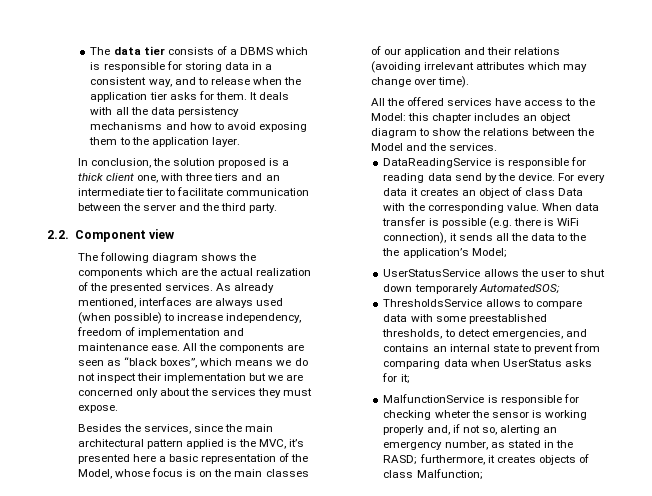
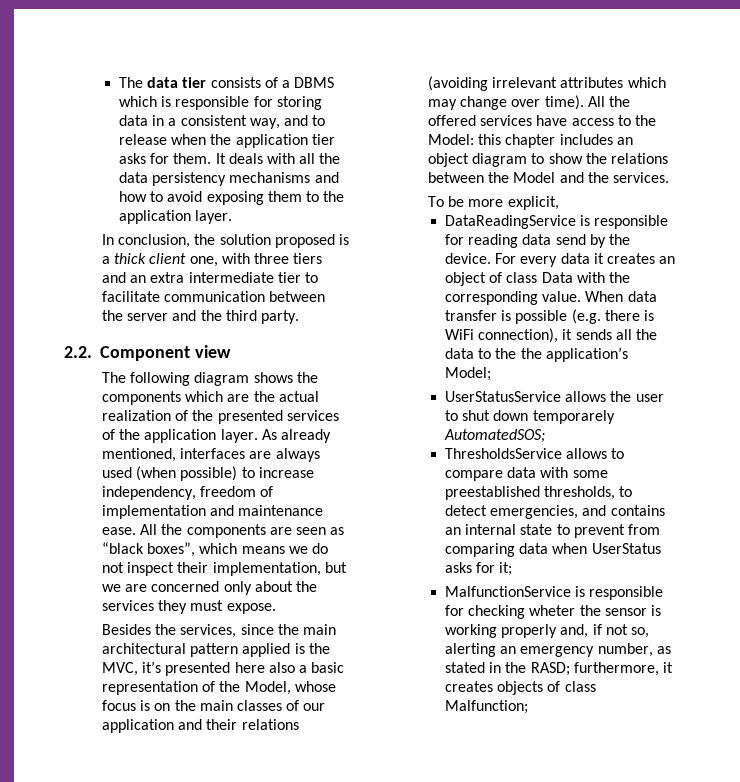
- In conclusion, the solution proposed is a thick client one, with three tiers and an intermediate tier to facilitate communication between the server and the third party.
+ In conclusion, the solution proposed is a thick client one, with three tiers and an extra intermediate tier to facilitate communication between the server and the third party.
- The following diagram shows the components which are the actual realization of the presented services.
+ The following diagram shows the components which are the actual realization of the presented services of the application layer.
- All the components are seen as “black boxes”, which means we do not inspect their implementation but we are concerned only about the services they must expose.
+ All the components are seen as “black boxes”, which means we do not inspect their implementation, but we are concerned only about the services they must expose.
- Besides the services, since the main architectural pattern applied is the MVC, it’s presented here a basic representation of the Model, whose focus is on the main classes of our application and their relations (avoiding irrelevant attributes which may change over time).
- All the offered services have access to the Model:
+ Besides the services, since the main architectural pattern applied is the MVC, it’s presented here also a basic representation of the Model, whose focus is on the main classes of our application and their relations (avoiding irrelevant attributes which may change over time). All the offered services have access to the Model:
+ To be more explicit,

